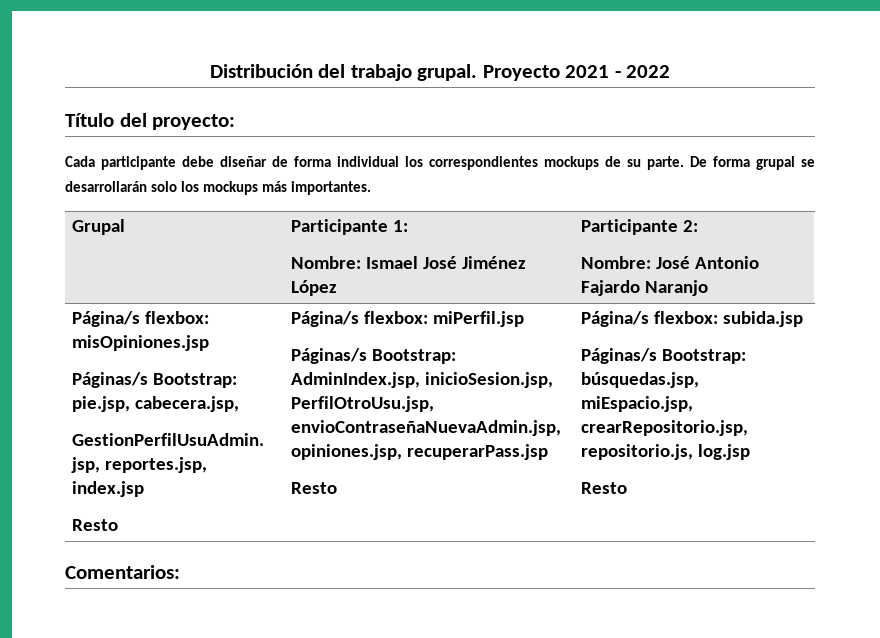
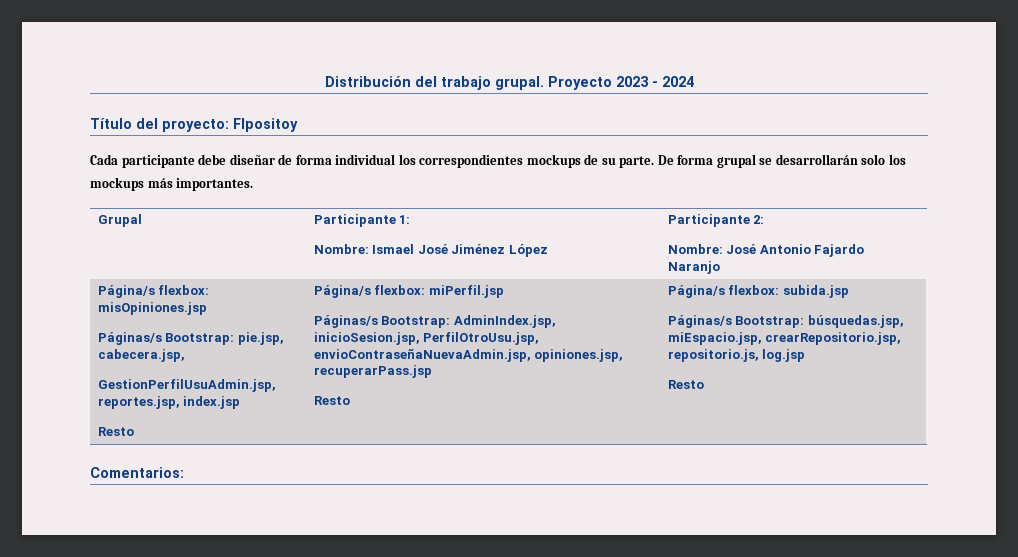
- Proyecto 2021 - 2022
+ Proyecto 2023 - 2024
- Título del proyecto:
+ Título del proyecto: FIpositoy

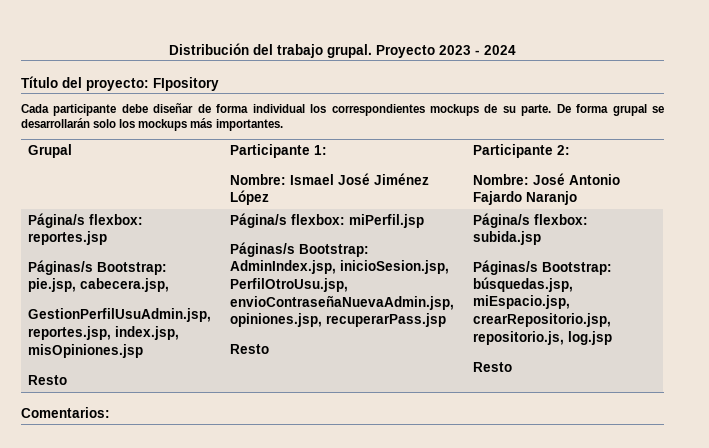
- Título del proyecto: FIpositoy
+ Título del proyecto: FIpository
- Página/s flexbox: misOpiniones.jsp
+ Página/s flexbox: reportes.jsp
  Páginas/s Bootstrap: pie.jsp, cabecera.jsp,
- GestionPerfilUsuAdmin.jsp, reportes.jsp, index.jsp
+ GestionPerfilUsuAdmin.jsp, reportes.jsp, index.jsp, misOpiniones.jsp

